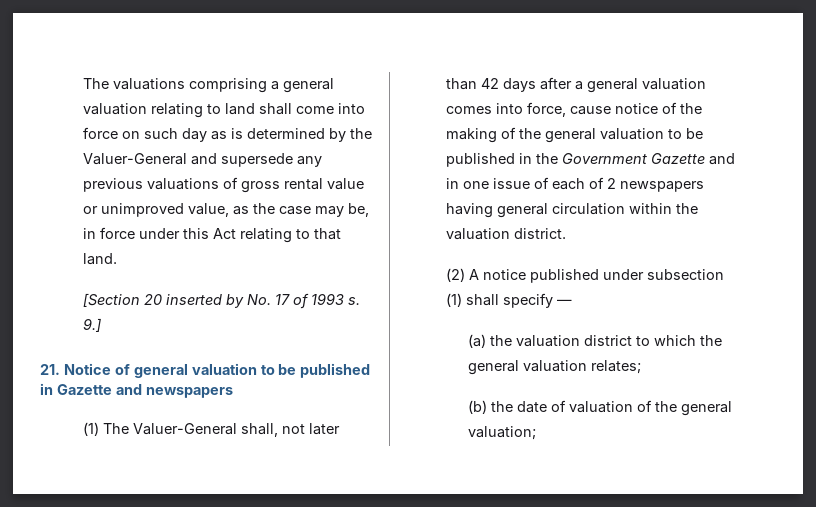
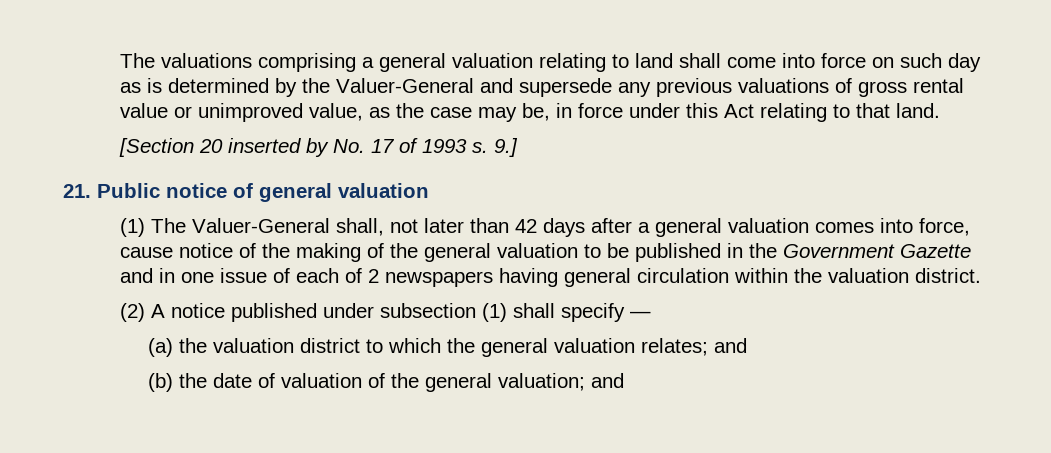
- 21. Notice of general valuation to be published in Gazette and newspapers
+ 21. Public notice of general valuation
- (a) the valuation district to which the general valuation relates;
+ (a) the valuation district to which the general valuation relates; and
- (b) the date of valuation of the general valuation;
+ (b) the date of valuation of the general valuation; and

